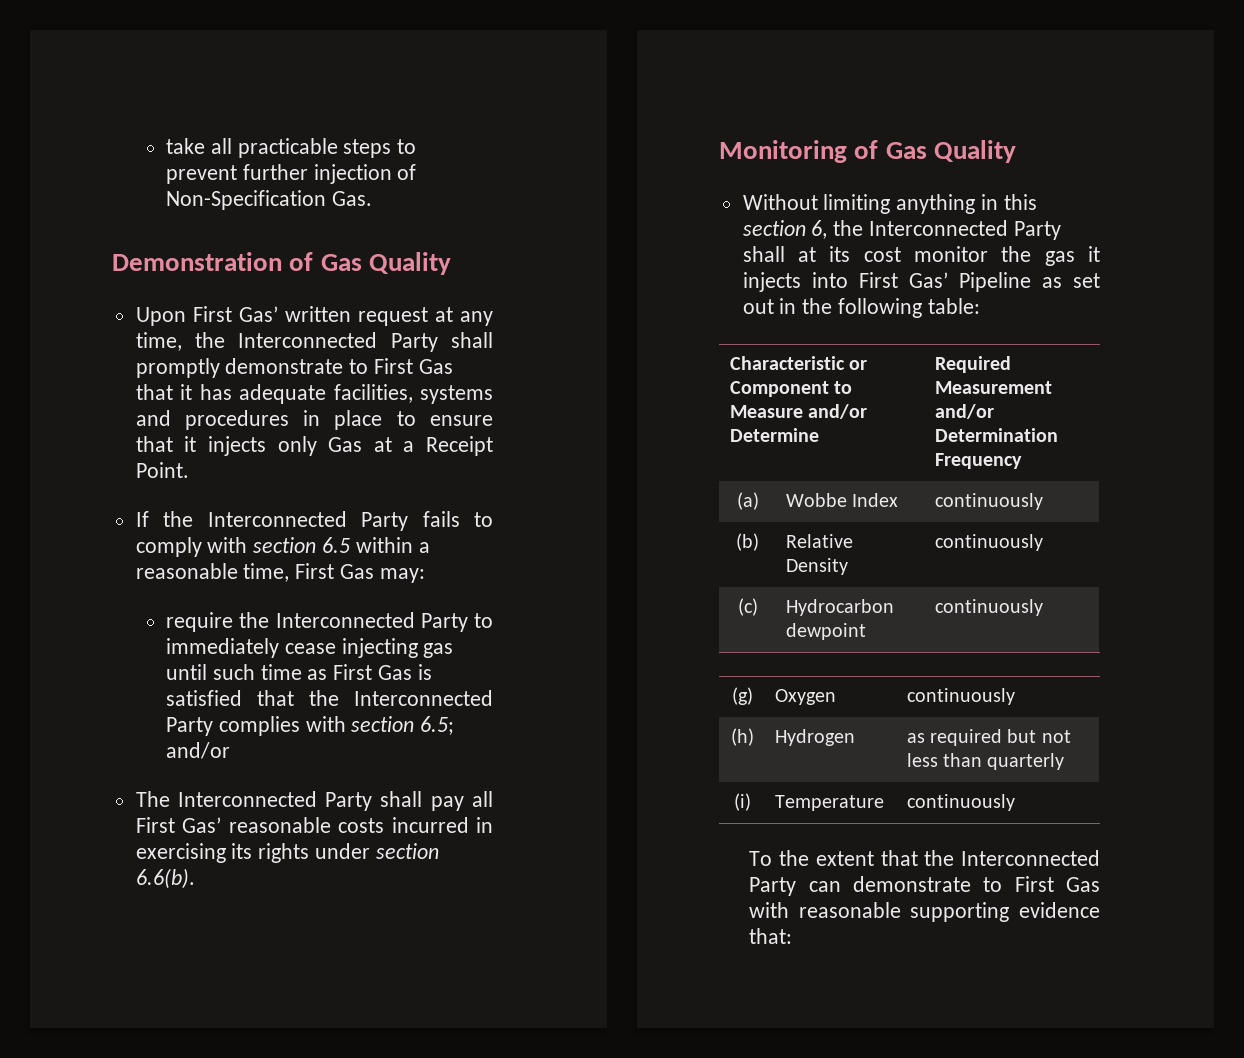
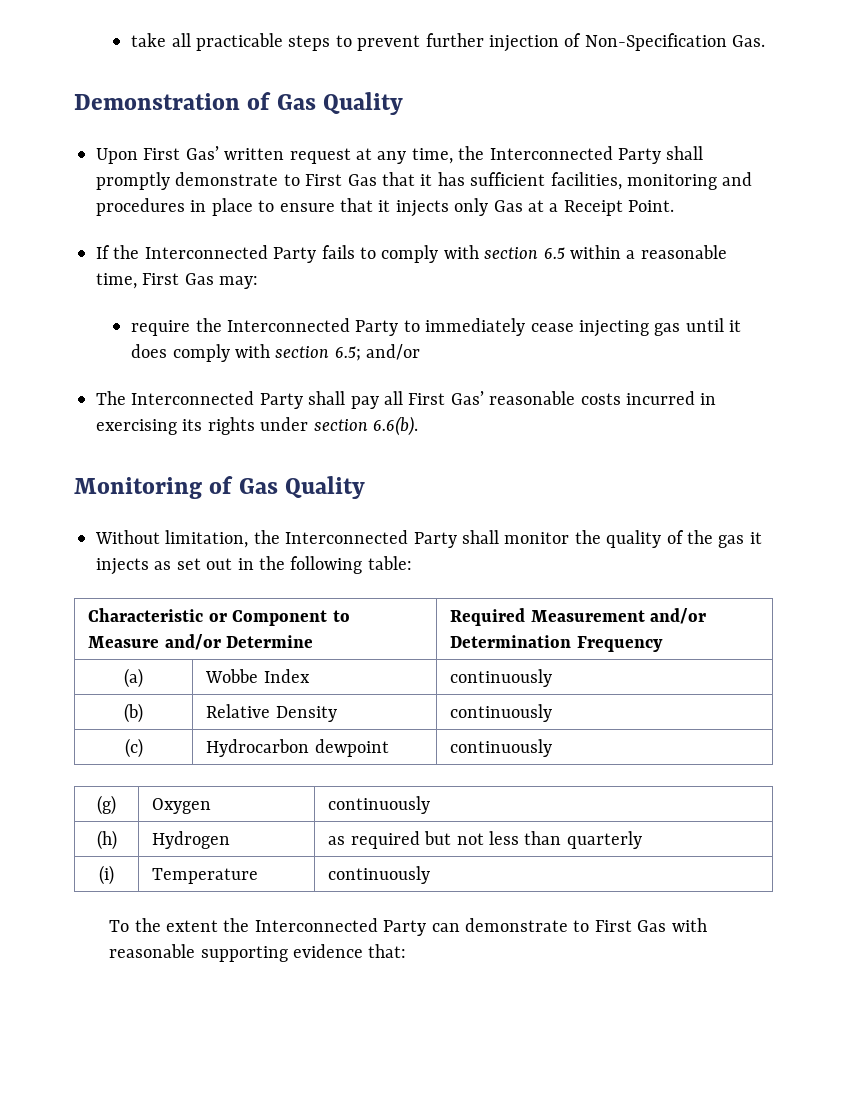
- Upon First Gas’ written request at any time, the Interconnected Party shall promptly demonstrate to First Gas that it has adequate facilities, systems and procedures in place to ensure that it injects only Gas at a Receipt Point.
+ Upon First Gas’ written request at any time, the Interconnected Party shall promptly demonstrate to First Gas that it has sufficient facilities, monitoring and procedures in place to ensure that it injects only Gas at a Receipt Point.
- require the Interconnected Party to immediately cease injecting gas until such time as First Gas is satisfied that the Interconnected Party complies with section 6.5; and/or
+ require the Interconnected Party to immediately cease injecting gas until it does comply with section 6.5; and/or
- Without limiting anything in this section 6, the Interconnected Party shall at its cost monitor the gas it injects into First Gas’ Pipeline as set out in the following table:
+ Without limitation, the Interconnected Party shall monitor the quality of the gas it injects as set out in the following table:
- To the extent that the Interconnected Party can demonstrate to First Gas with reasonable supporting evidence that:
+ To the extent the Interconnected Party can demonstrate to First Gas with reasonable supporting evidence that:

